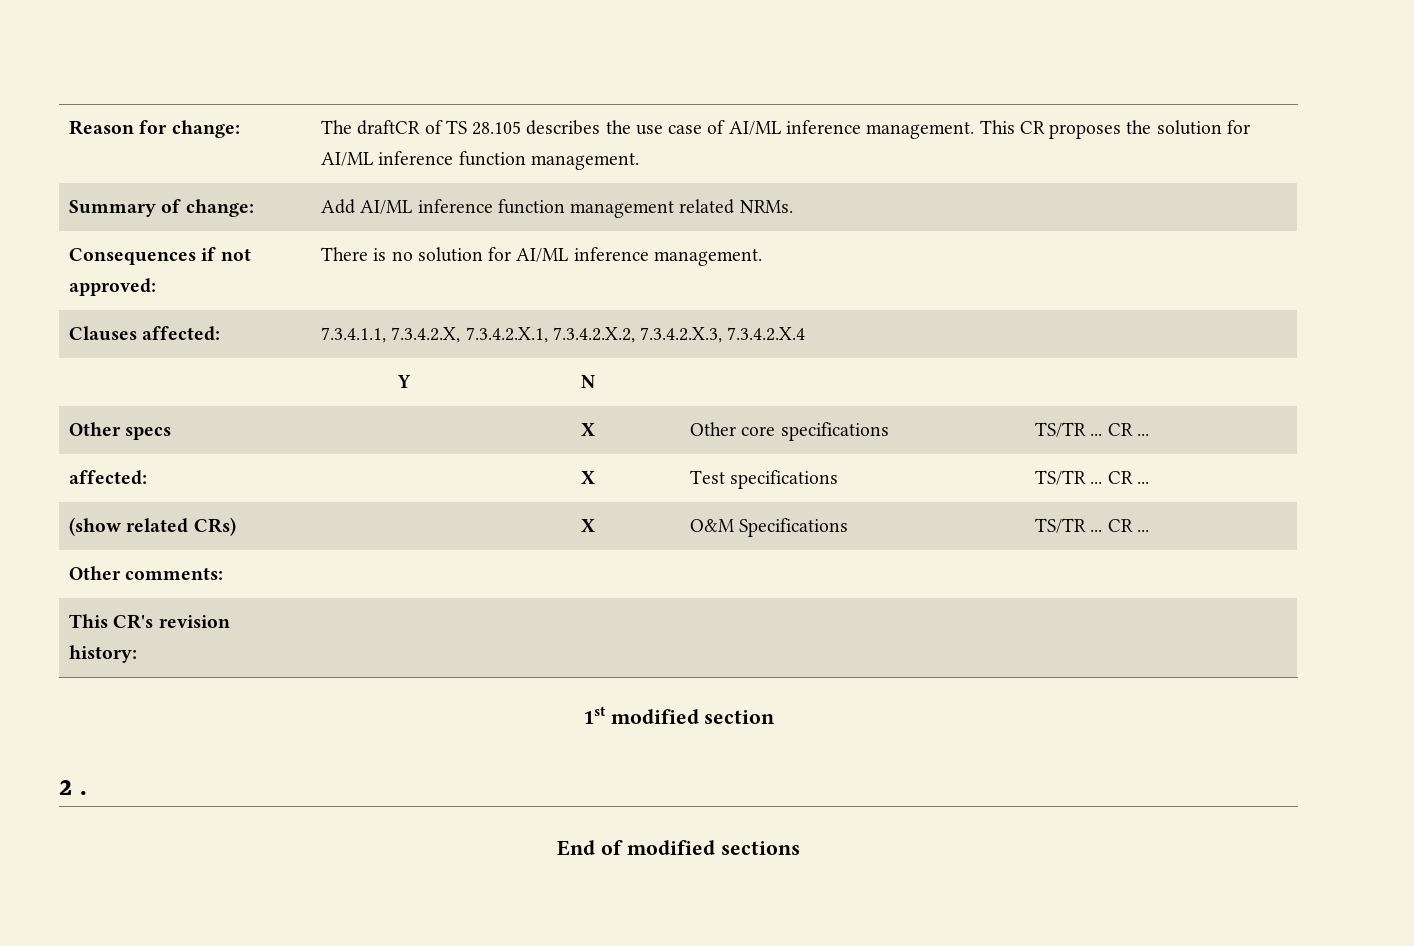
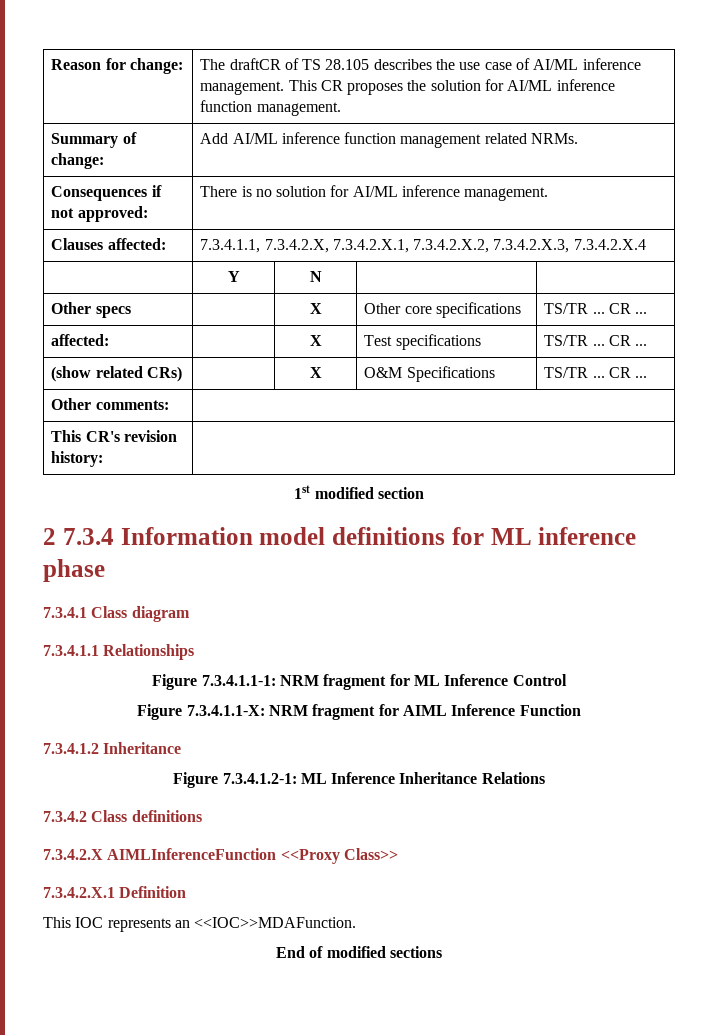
- 2 .
+ 2 7.3.4 Information model definitions for ML inference phase
+ 7.3.4.1 Class diagram
+ 7.3.4.1.1 Relationships
+ Figure 7.3.4.1.1-1: NRM fragment for ML Inference Control
+ Figure 7.3.4.1.1-X: NRM fragment for AIML Inference Function
+ 7.3.4.1.2 Inheritance
+ Figure 7.3.4.1.2-1: ML Inference Inheritance Relations
+ 7.3.4.2 Class definitions
+ 7.3.4.2.X AIMLInferenceFunction <<Proxy Class>>
+ 7.3.4.2.X.1 Definition
+ This IOC represents an <<IOC>>MDAFunction.

